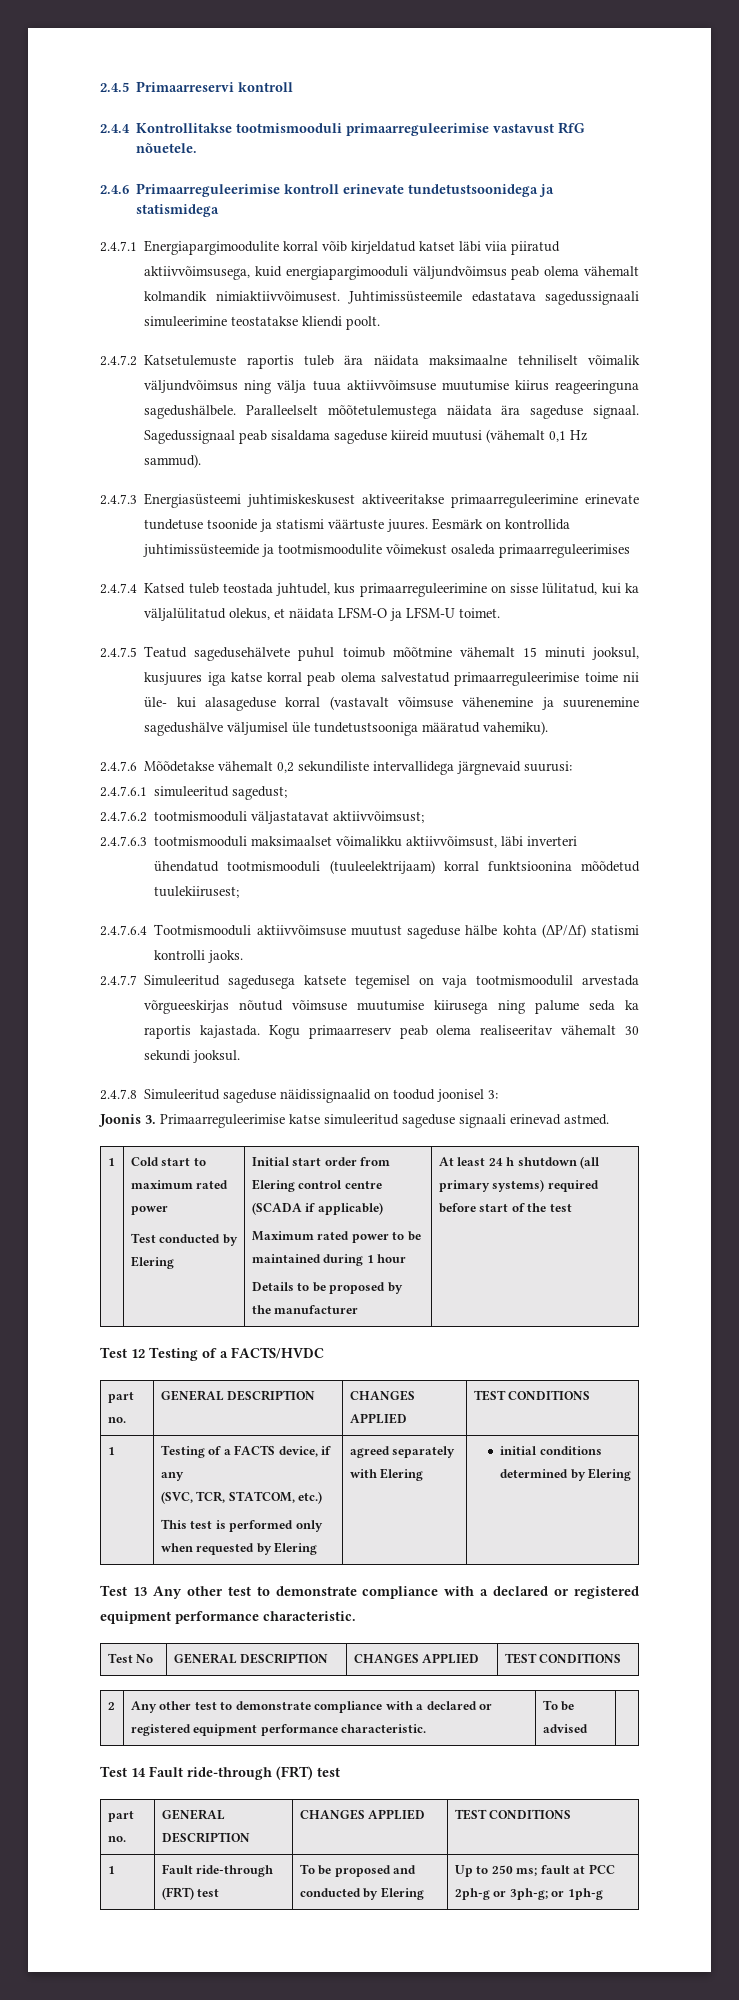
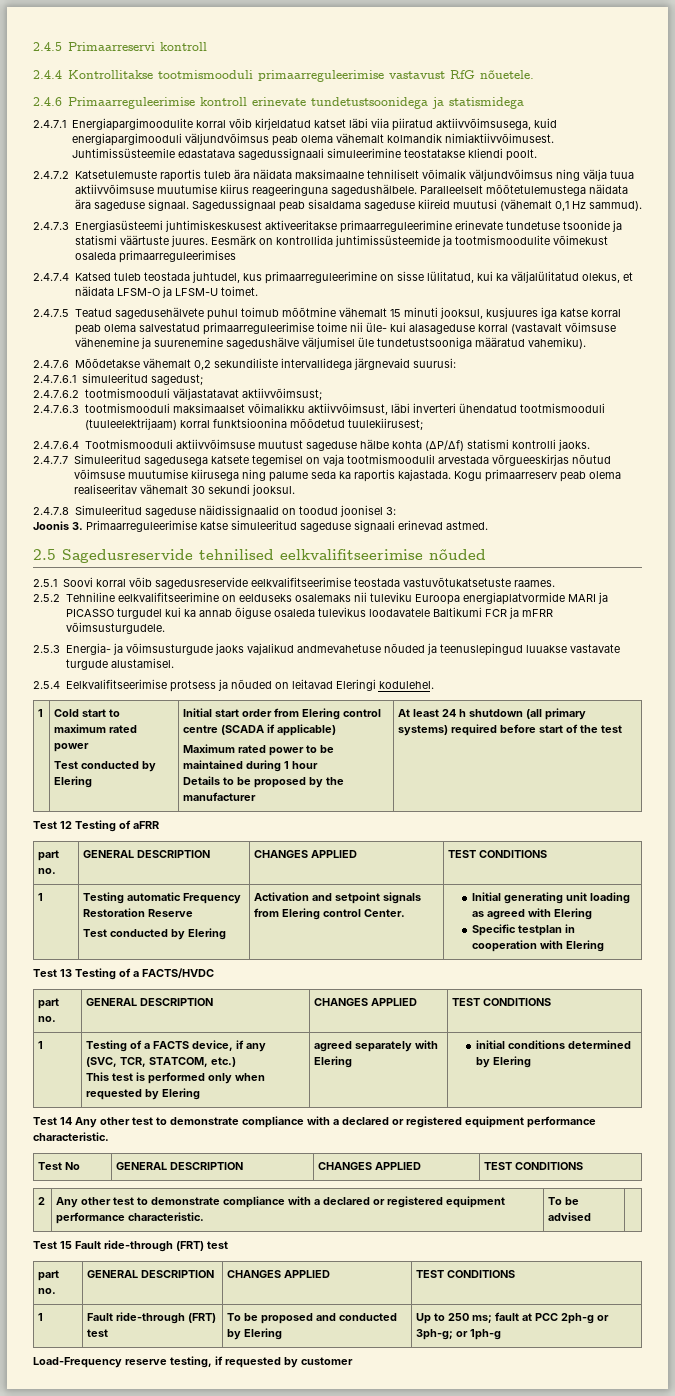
+ 2.5 Sagedusreservide tehnilised eelkvalifitseerimise nõuded
+ 2.5.1 Soovi korral võib sagedusreservide eelkvalifitseerimise teostada vastuvõtukatsetuste raames.
+ 2.5.2 Tehniline eelkvalifitseerimine on eelduseks osalemaks nii tuleviku Euroopa energiaplatvormide MARI ja PICASSO turgudel kui ka annab õiguse osaleda tulevikus loodavatele Baltikumi FCR ja mFRR võimsusturgudele.
+ 2.5.3 Energia- ja võimsusturgude jaoks vajalikud andmevahetuse nõuded ja teenuslepingud luuakse vastavate turgude alustamisel.
+ 2.5.4 Eelkvalifitseerimise protsess ja nõuded on leitavad Eleringi kodulehel.
- Test 12 Testing of a FACTS/HVDC
+ Test 12 Testing of aFRR
+ part no. | GENERAL DESCRIPTION | CHANGES APPLIED | TEST CONDITIONS
+ 1 | Testing automatic Frequency Restoration Reserve
+ Test conducted by Elering | Activation and setpoint signals from Elering control Center. | Initial generating unit loading as agreed with Elering
+ Specific testplan in cooperation with Elering
+ Test 13 Testing of a FACTS/HVDC
- Test 13 Any other test to demonstrate compliance with a declared or registered equipment performance characteristic.
+ Test 14 Any other test to demonstrate compliance with a declared or registered equipment performance characteristic.
- Test 14 Fault ride-through (FRT) test
+ Test 15 Fault ride-through (FRT) test
+ Load-Frequency reserve testing, if requested by customer

